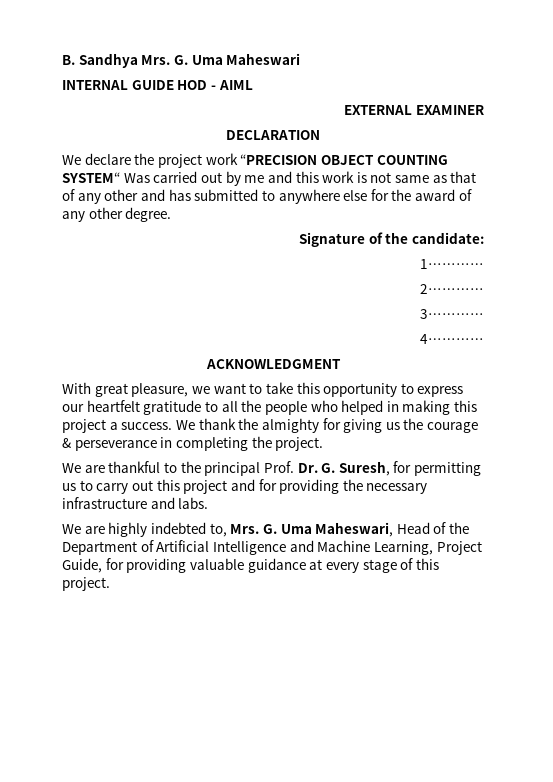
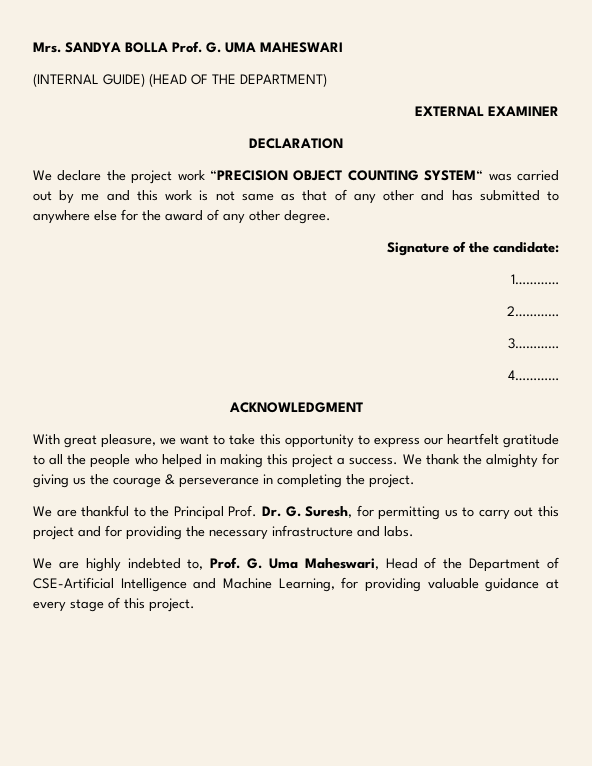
- B. Sandhya Mrs. G. Uma Maheswari
- INTERNAL GUIDE HOD - AIML
+ Mrs. SANDYA BOLLA Prof. G. UMA MAHESWARI
+ (INTERNAL GUIDE) (HEAD OF THE DEPARTMENT)
- We declare the project work “PRECISION OBJECT COUNTING SYSTEM“ Was carried out by me and this work is not same as that of any other and has submitted to anywhere else for the award of any other degree.
+ We declare the project work “PRECISION OBJECT COUNTING SYSTEM“ was carried out by me and this work is not same as that of any other and has submitted to anywhere else for the award of any other degree.
- We are thankful to the principal Prof. Dr. G. Suresh, for permitting us to carry out this project and for providing the necessary infrastructure and labs.
+ We are thankful to the Principal Prof. Dr. G. Suresh, for permitting us to carry out this project and for providing the necessary infrastructure and labs.
- We are highly indebted to, Mrs. G. Uma Maheswari, Head of the Department of Artificial Intelligence and Machine Learning, Project Guide, for providing valuable guidance at every stage of this project.
+ We are highly indebted to, Prof. G. Uma Maheswari, Head of the Department of CSE-Artificial Intelligence and Machine Learning, for providing valuable guidance at every stage of this project.

